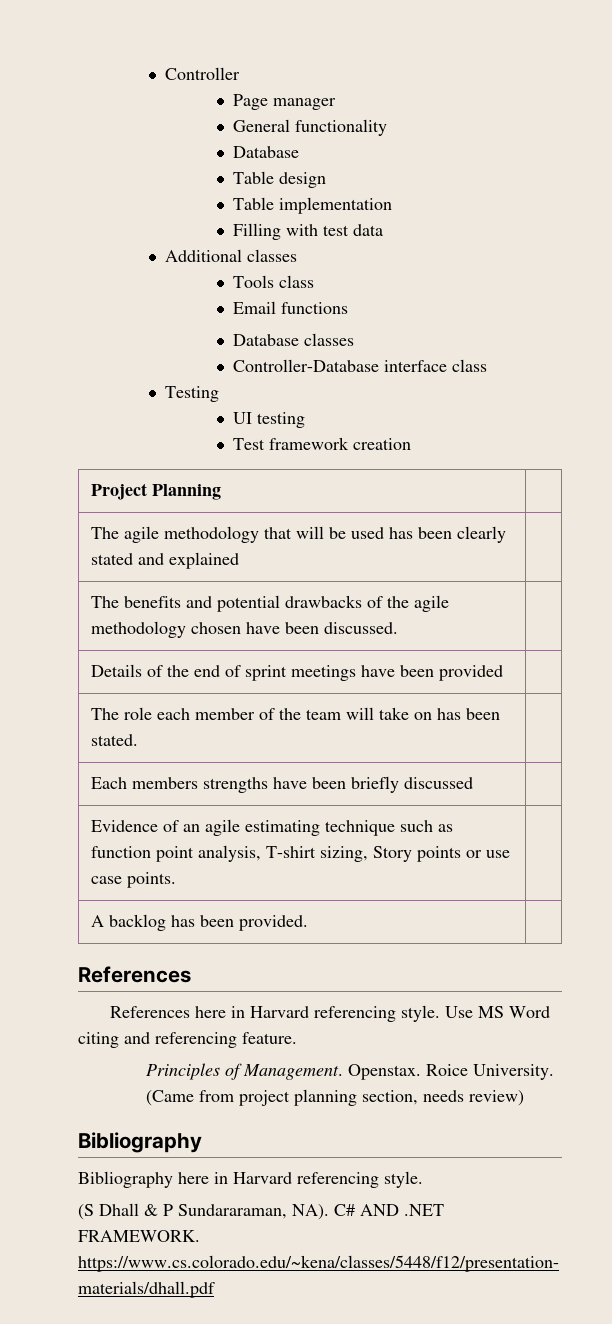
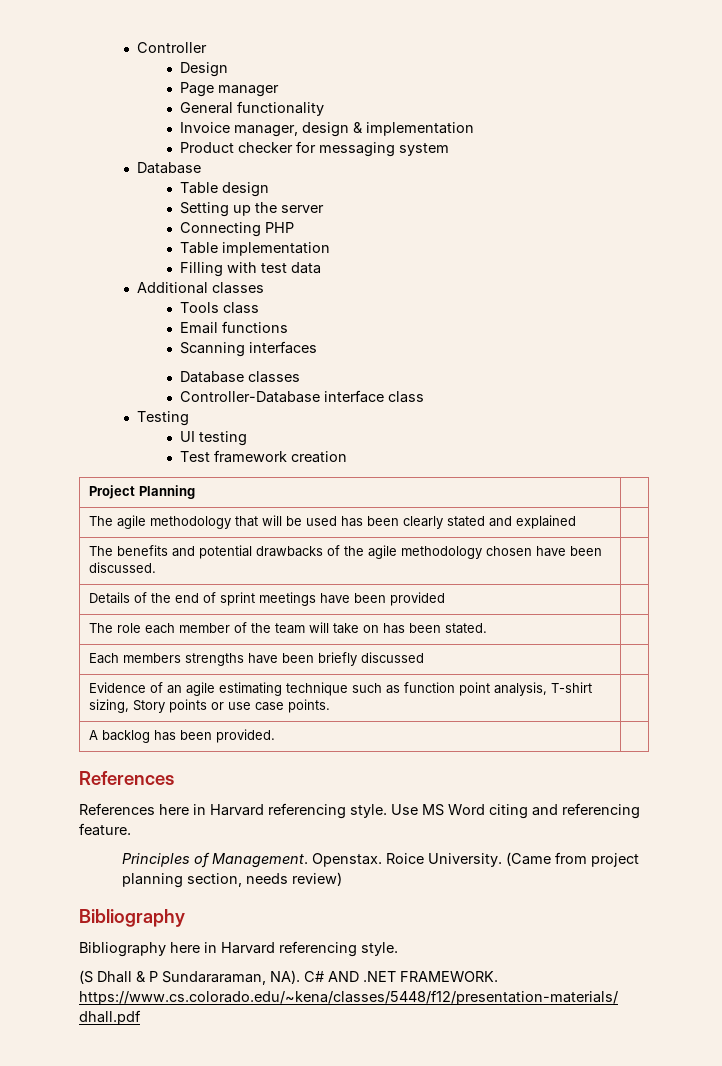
+ Design
  General functionality
+ Invoice manager, design & implementation
+ Product checker for messaging system
  Database
  Table design
+ Setting up the server
+ Connecting PHP
+ Scanning interfaces

